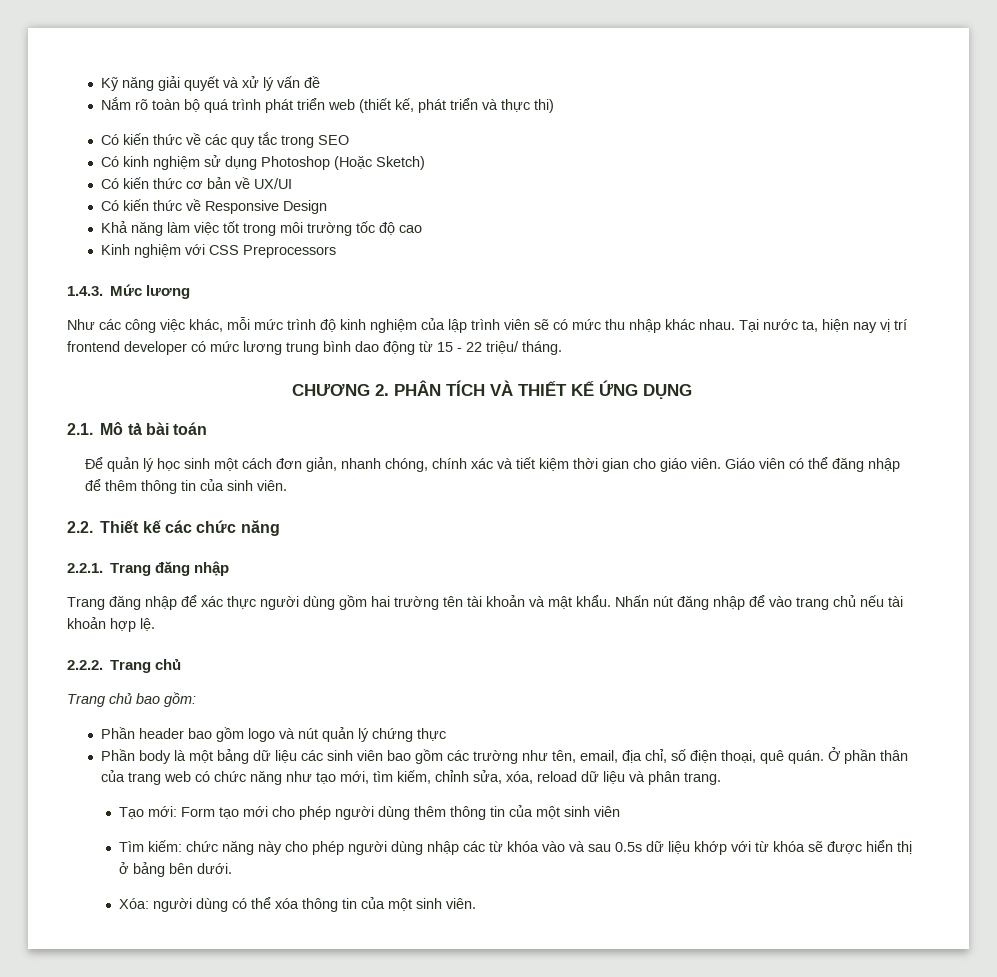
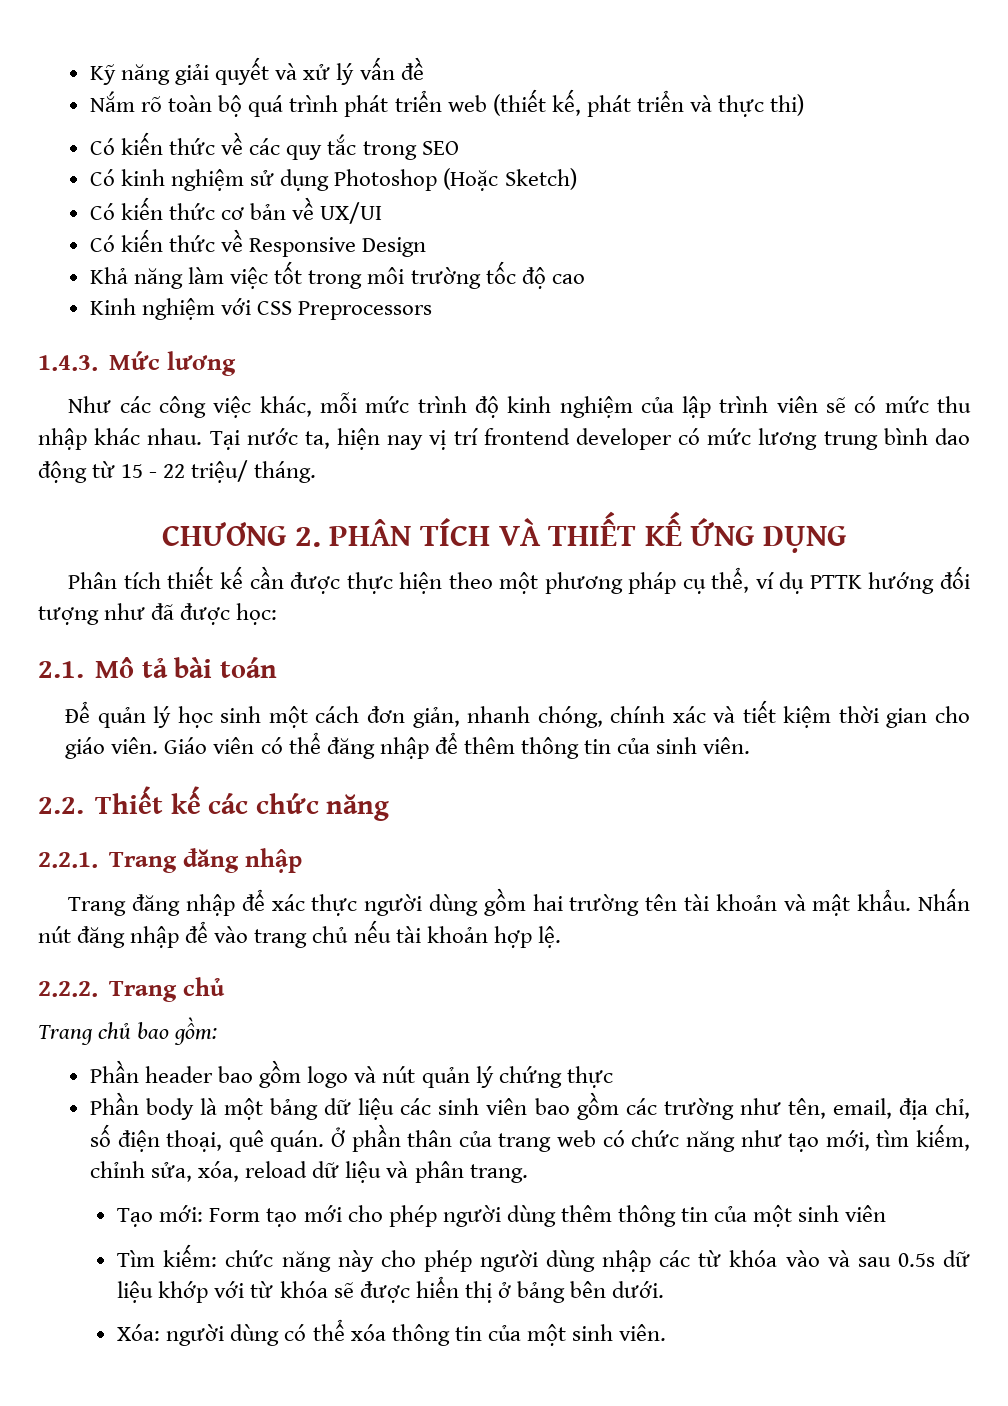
+ Phân tích thiết kế cần được thực hiện theo một phương pháp cụ thể, ví dụ PTTK hướng đối tượng như đã được học:

